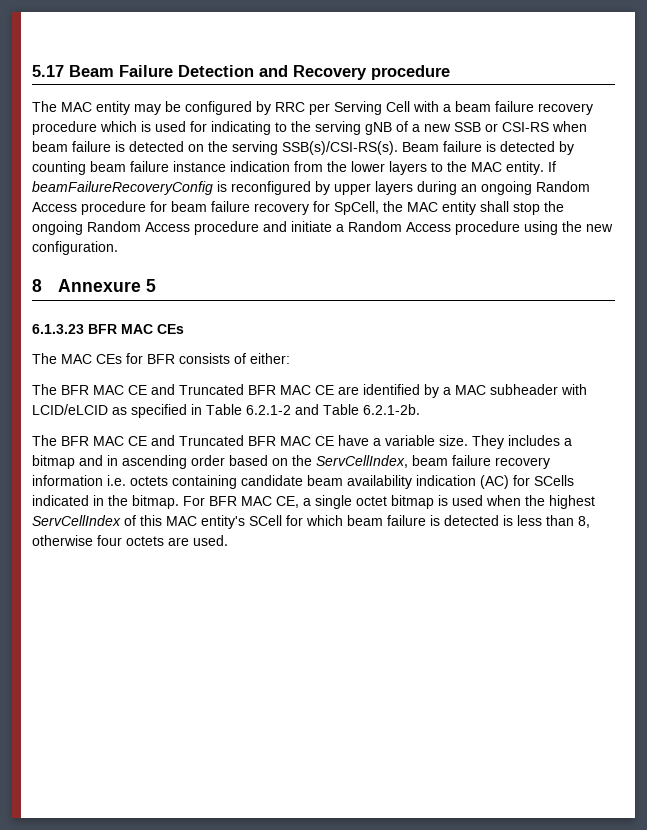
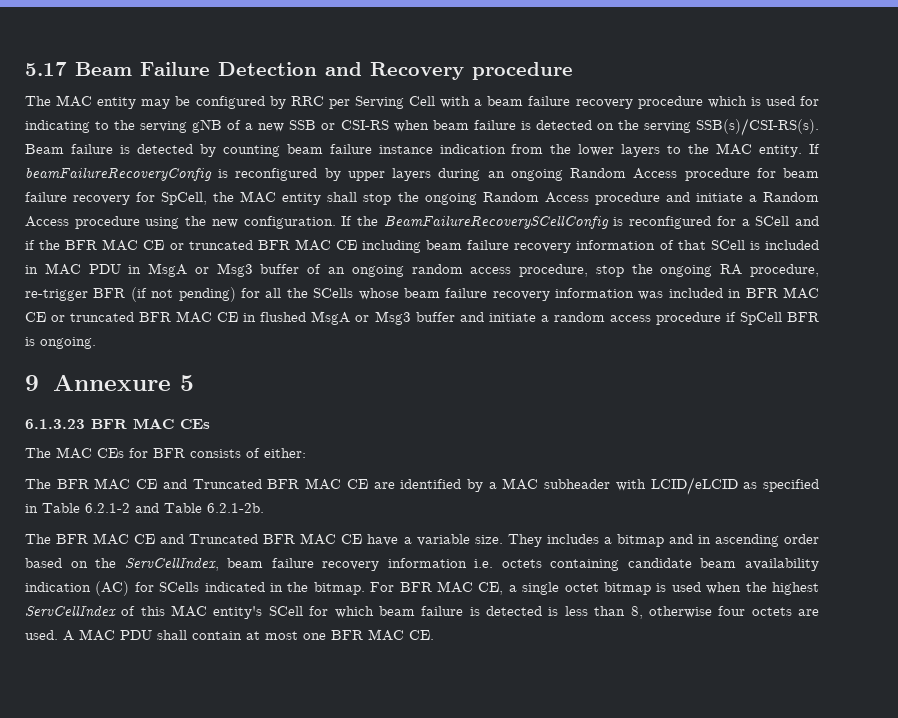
- If beamFailureRecoveryConfig is reconfigured by upper layers during an ongoing Random Access procedure for beam failure recovery for SpCell, the MAC entity shall stop the ongoing Random Access procedure and initiate a Random Access procedure using the new configuration.
- 8 Annexure 5
+ If beamFailureRecoveryConfig is reconfigured by upper layers during an ongoing Random Access procedure for beam failure recovery for SpCell, the MAC entity shall stop the ongoing Random Access procedure and initiate a Random Access procedure using the new configuration. If the BeamFailureRecoverySCellConfig is reconfigured for a SCell and if the BFR MAC CE or truncated BFR MAC CE including beam failure recovery information of that SCell is included in MAC PDU in MsgA or Msg3 buffer of an ongoing random access procedure, stop the ongoing RA procedure, re-trigger BFR (if not pending) for all the SCells whose beam failure recovery information was included in BFR MAC CE or truncated BFR MAC CE in flushed MsgA or Msg3 buffer and initiate a random access procedure if SpCell BFR is ongoing.
+ 9 Annexure 5
+ A MAC PDU shall contain at most one BFR MAC CE.

